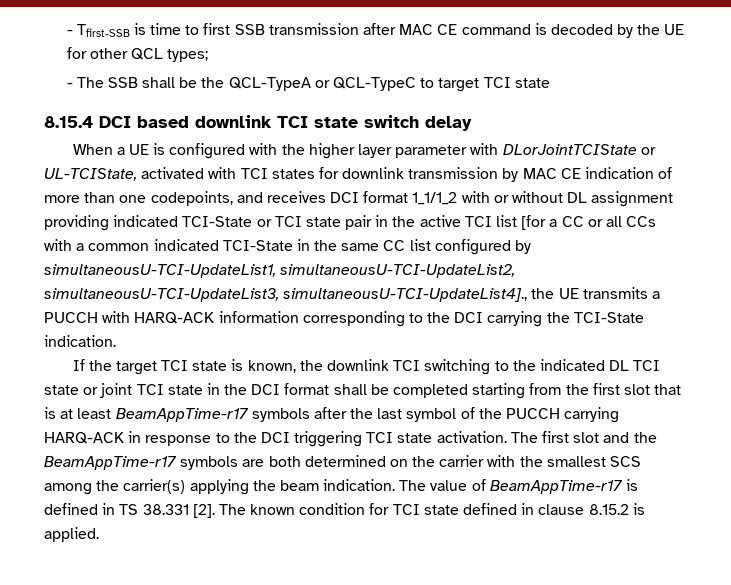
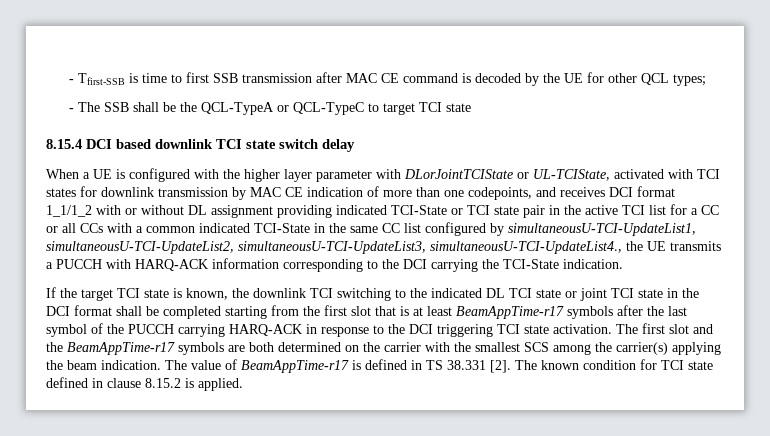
- When a UE is configured with the higher layer parameter with DLorJointTCIState or UL-TCIState, activated with TCI states for downlink transmission by MAC CE indication of more than one codepoints, and receives DCI format 1_1/1_2 with or without DL assignment providing indicated TCI-State or TCI state pair in the active TCI list [for a CC or all CCs with a common indicated TCI-State in the same CC list configured by simultaneousU-TCI-UpdateList1, simultaneousU-TCI-UpdateList2, simultaneousU-TCI-UpdateList3, simultaneousU-TCI-UpdateList4]., the UE transmits a PUCCH with HARQ-ACK information corresponding to the DCI carrying the TCI-State indication.
+ When a UE is configured with the higher layer parameter with DLorJointTCIState or UL-TCIState, activated with TCI states for downlink transmission by MAC CE indication of more than one codepoints, and receives DCI format 1_1/1_2 with or without DL assignment providing indicated TCI-State or TCI state pair in the active TCI list for a CC or all CCs with a common indicated TCI-State in the same CC list configured by simultaneousU-TCI-UpdateList1, simultaneousU-TCI-UpdateList2, simultaneousU-TCI-UpdateList3, simultaneousU-TCI-UpdateList4., the UE transmits a PUCCH with HARQ-ACK information corresponding to the DCI carrying the TCI-State indication.

